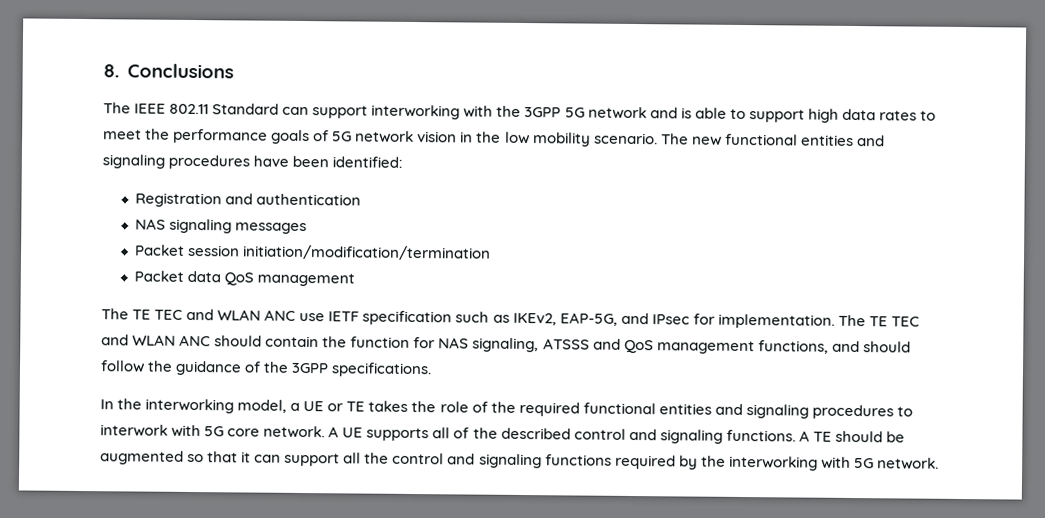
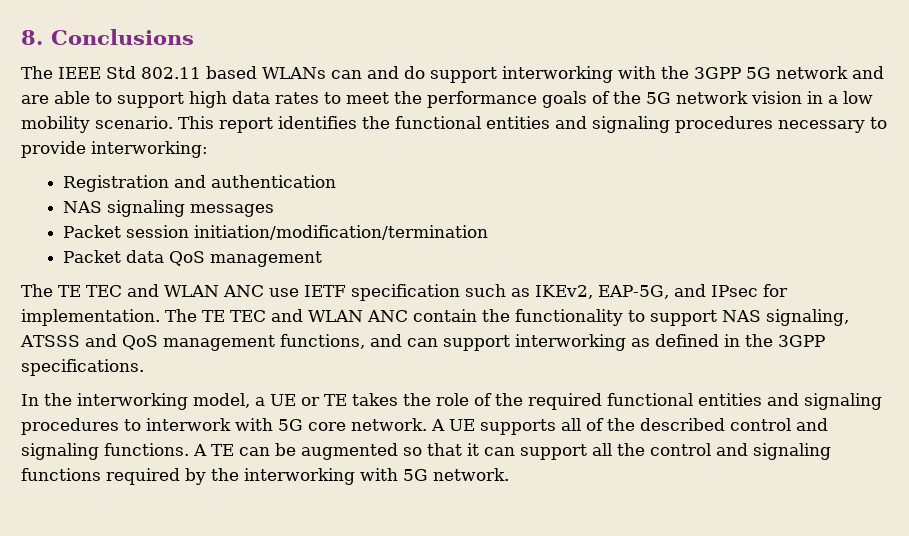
- The IEEE 802.11 Standard can support interworking with the 3GPP 5G network and is able to support high data rates to meet the performance goals of 5G network vision in the low mobility scenario.
+ The IEEE Std 802.11 based WLANs can and do support interworking with the 3GPP 5G network and are able to support high data rates to meet the performance goals of the 5G network vision in a low mobility scenario.
- The new functional entities and signaling procedures have been identified:
+ This report identifies the functional entities and signaling procedures necessary to provide interworking:
- The TE TEC and WLAN ANC should contain the function for NAS signaling, ATSSS and QoS management functions, and should follow the guidance of the 3GPP specifications.
+ The TE TEC and WLAN ANC contain the functionality to support NAS signaling, ATSSS and QoS management functions, and can support interworking as defined in the 3GPP specifications.
- A TE should be augmented so that it can support all the control and signaling functions required by the interworking with 5G network.
+ A TE can be augmented so that it can support all the control and signaling functions required by the interworking with 5G network.

